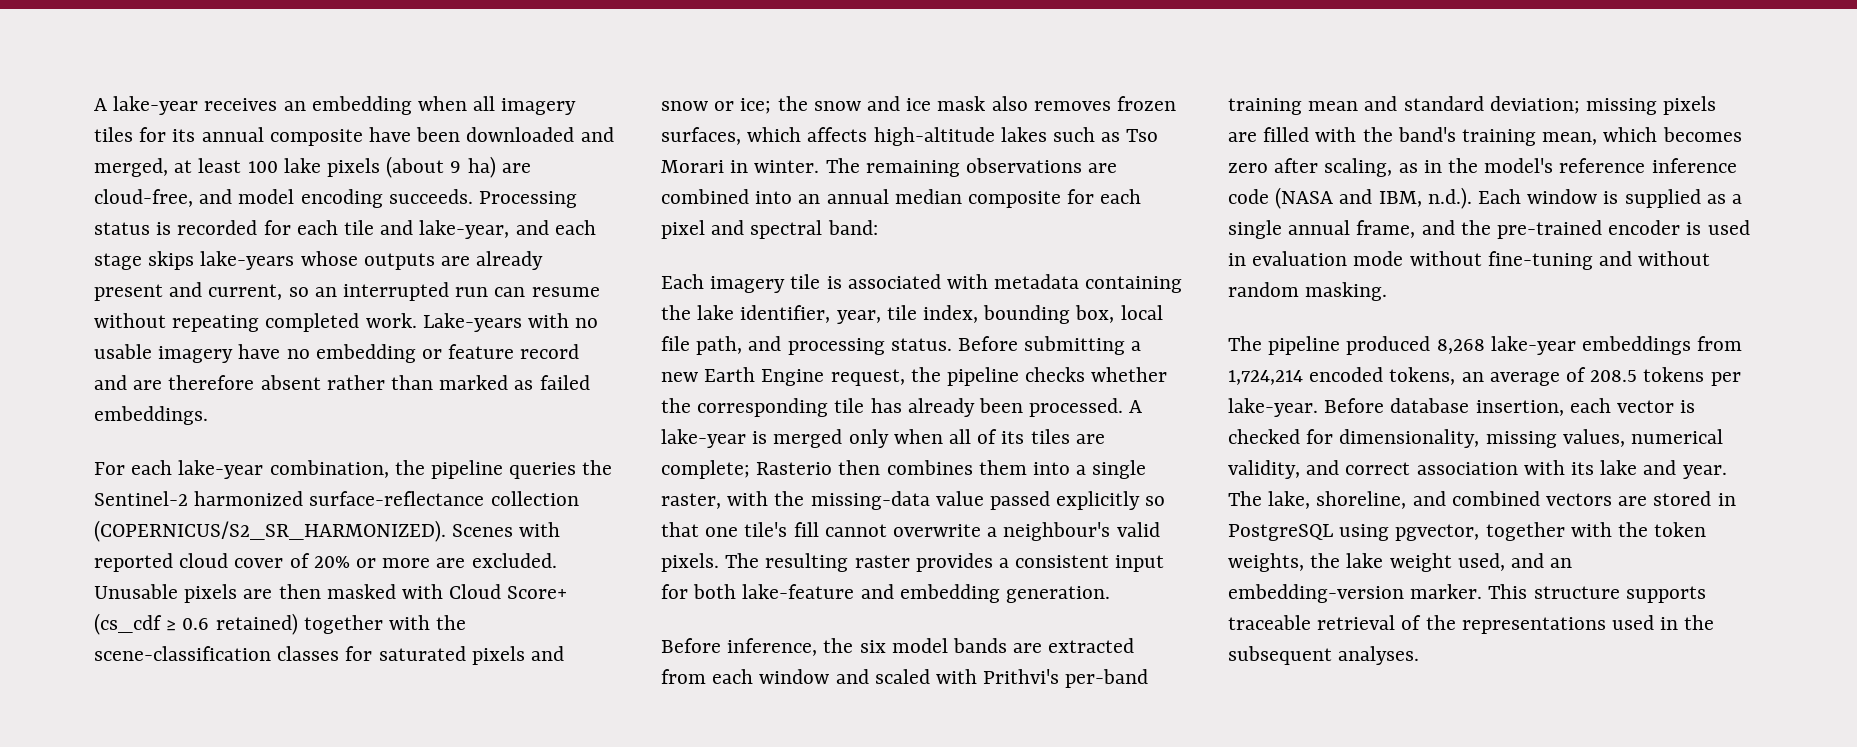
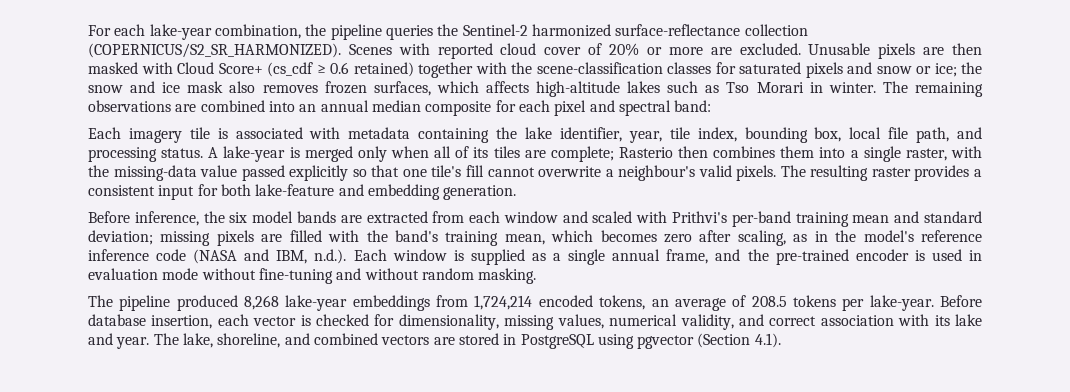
- A lake-year receives an embedding when all imagery tiles for its annual composite have been downloaded and merged, at least 100 lake pixels (about 9 ha) are cloud-free, and model encoding succeeds. Processing status is recorded for each tile and lake-year, and each stage skips lake-years whose outputs are already present and current, so an interrupted run can resume without repeating completed work. Lake-years with no usable imagery have no embedding or feature record and are therefore absent rather than marked as failed embeddings.
- Before submitting a new Earth Engine request, the pipeline checks whether the corresponding tile has already been processed.
- The lake, shoreline, and combined vectors are stored in PostgreSQL using pgvector, together with the token weights, the lake weight used, and an embedding-version marker. This structure supports traceable retrieval of the representations used in the subsequent analyses.
+ The lake, shoreline, and combined vectors are stored in PostgreSQL using pgvector (Section 4.1).

